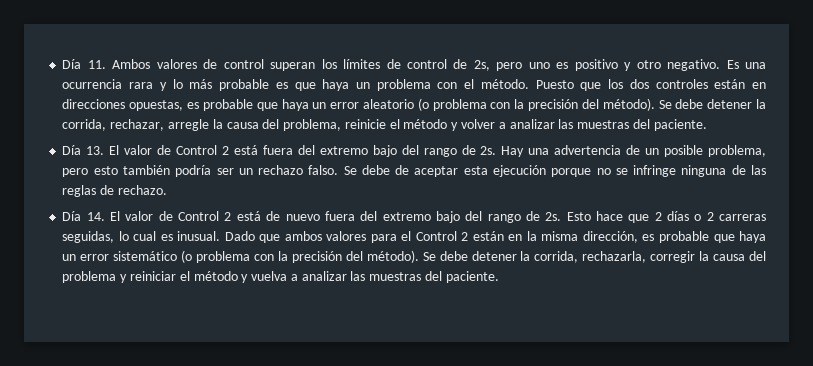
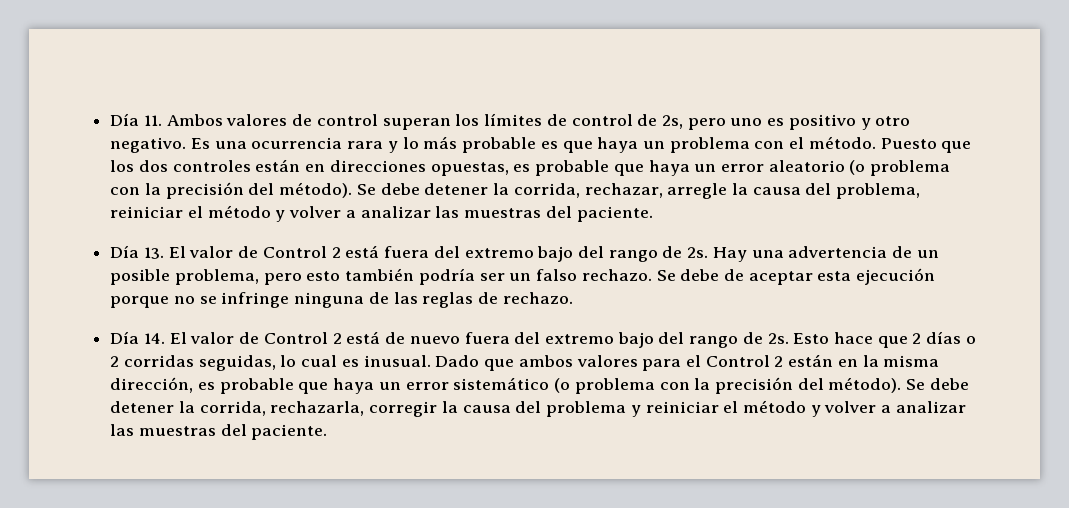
- Se debe detener la corrida, rechazar, arregle la causa del problema, reinicie el método y volver a analizar las muestras del paciente.
+ Se debe detener la corrida, rechazar, arregle la causa del problema, reiniciar el método y volver a analizar las muestras del paciente.
- Hay una advertencia de un posible problema, pero esto también podría ser un rechazo falso.
+ Hay una advertencia de un posible problema, pero esto también podría ser un falso rechazo.
- Esto hace que 2 días o 2 carreras seguidas, lo cual es inusual.
+ Esto hace que 2 días o 2 corridas seguidas, lo cual es inusual.
- Se debe detener la corrida, rechazarla, corregir la causa del problema y reiniciar el método y vuelva a analizar las muestras del paciente.
+ Se debe detener la corrida, rechazarla, corregir la causa del problema y reiniciar el método y volver a analizar las muestras del paciente.

